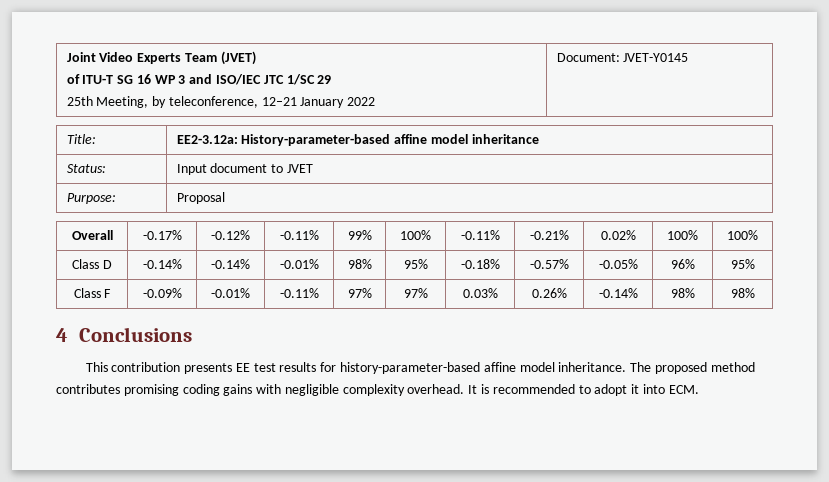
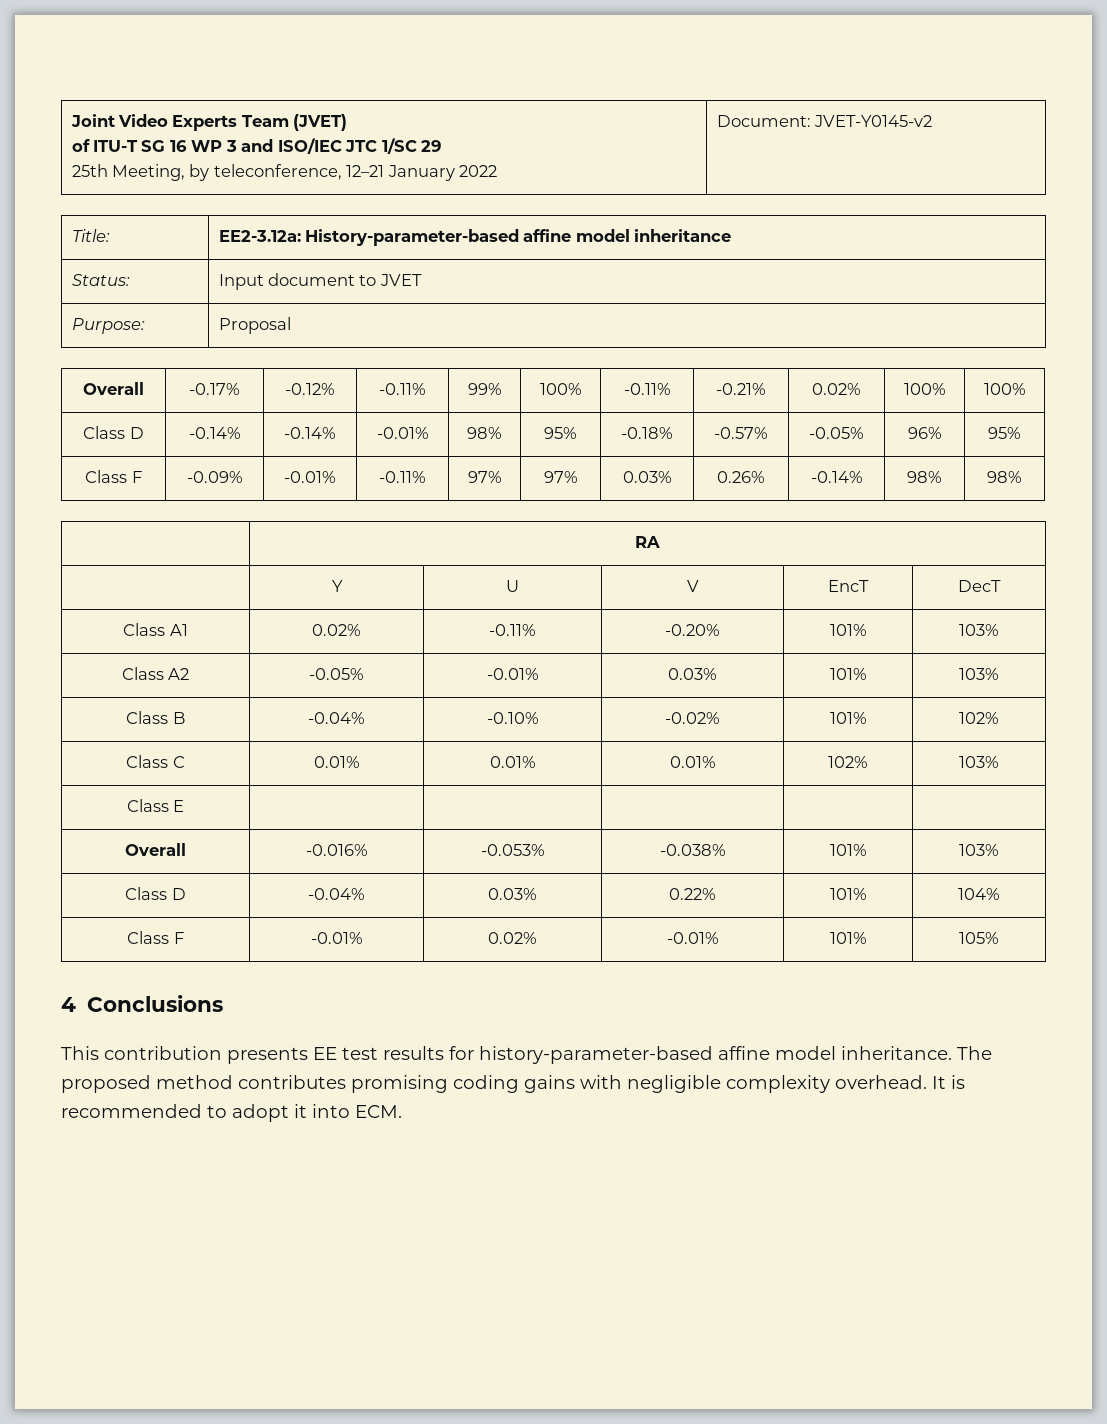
  Joint Video Experts Team (JVET)
  of ITU-T SG 16 WP 3 and ISO/IEC JTC 1/SC 29
- 25th Meeting, by teleconference, 12–21 January 2022 | Document: JVET-Y0145
+ 25th Meeting, by teleconference, 12–21 January 2022 | Document: JVET-Y0145-v2
+ | RA
+ | Y | U | V | EncT | DecT
+ Class A1 | 0.02% | -0.11% | -0.20% | 101% | 103%
+ Class A2 | -0.05% | -0.01% | 0.03% | 101% | 103%
+ Class B | -0.04% | -0.10% | -0.02% | 101% | 102%
+ Class C | 0.01% | 0.01% | 0.01% | 102% | 103%
+ Class E | | | | |
+ Overall | -0.016% | -0.053% | -0.038% | 101% | 103%
+ Class D | -0.04% | 0.03% | 0.22% | 101% | 104%
+ Class F | -0.01% | 0.02% | -0.01% | 101% | 105%

